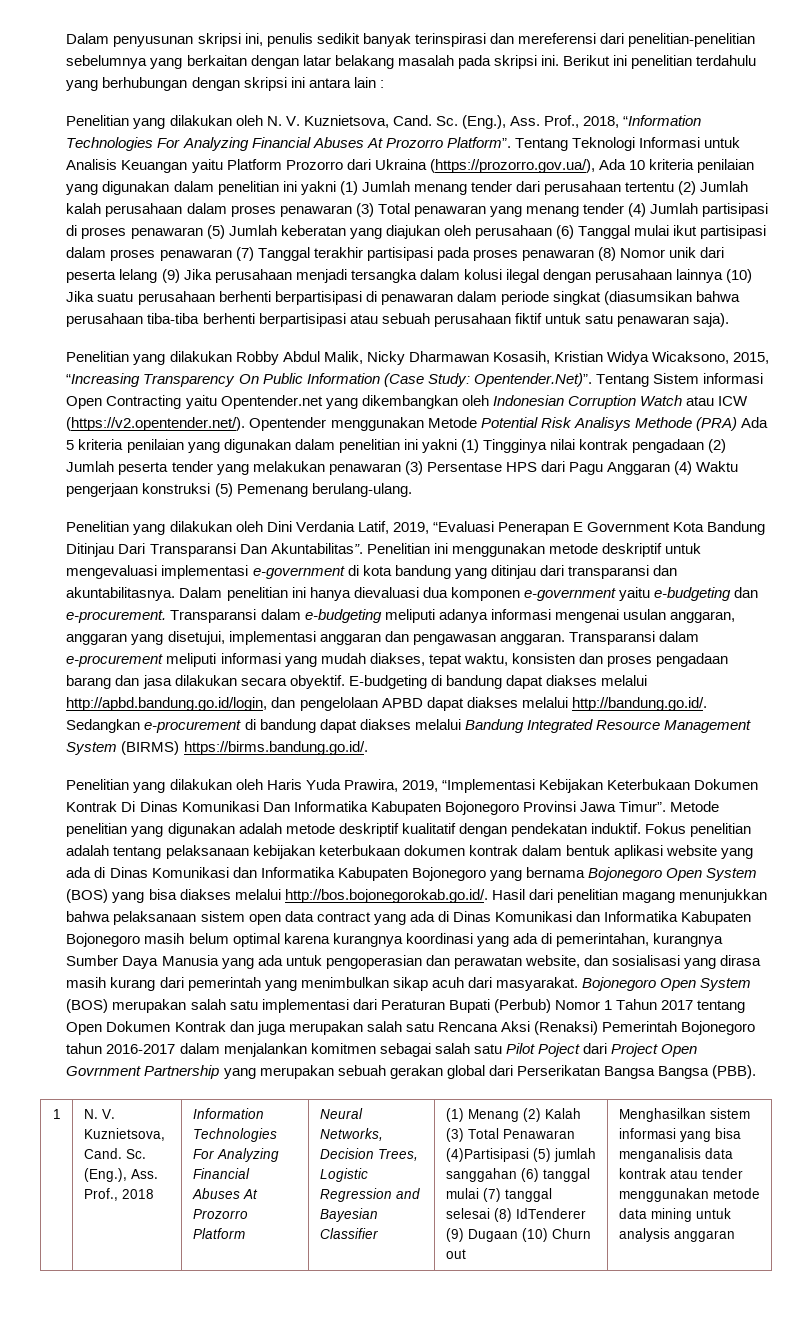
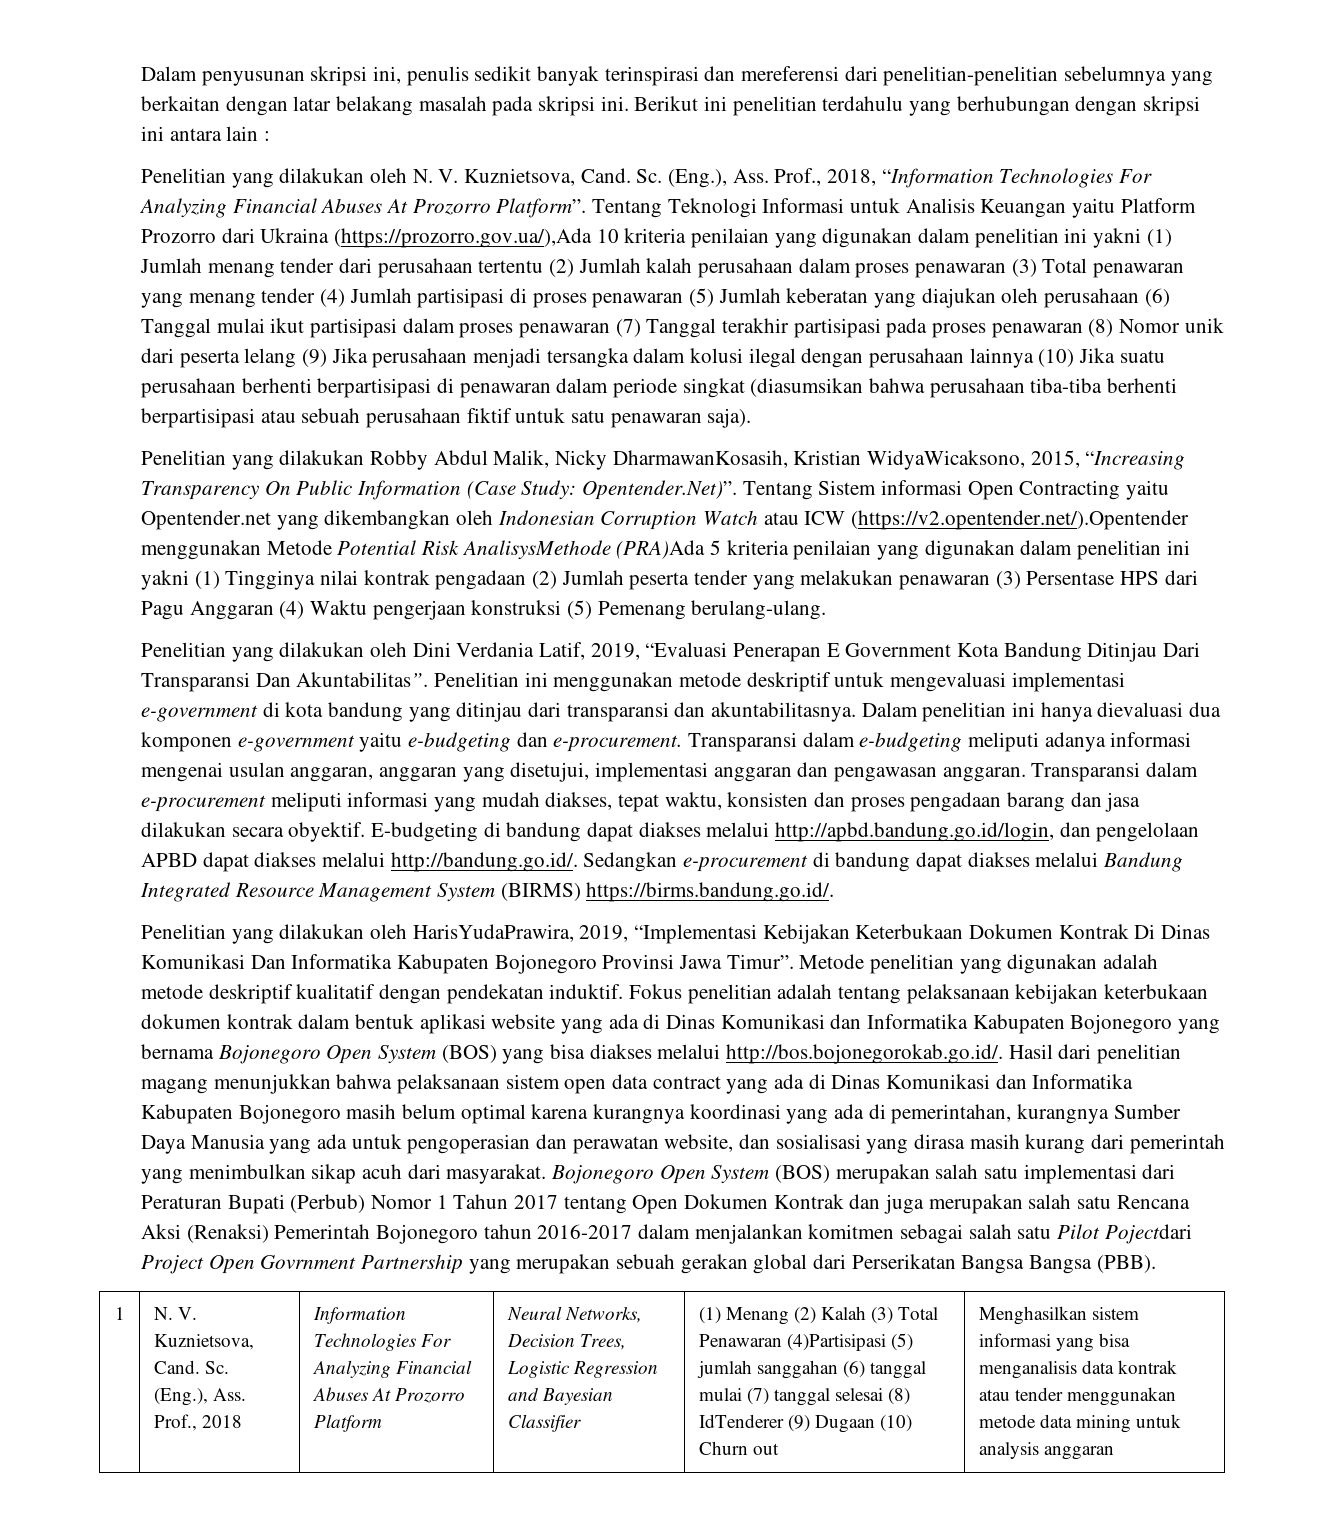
- Tentang Teknologi Informasi untuk Analisis Keuangan yaitu Platform Prozorro dari Ukraina (https://prozorro.gov.ua/), Ada 10 kriteria penilaian yang digunakan dalam penelitian ini yakni (1) Jumlah menang tender dari perusahaan tertentu (2) Jumlah kalah perusahaan dalam proses penawaran (3) Total penawaran yang menang tender (4) Jumlah partisipasi di proses penawaran (5) Jumlah keberatan yang diajukan oleh perusahaan (6) Tanggal mulai ikut partisipasi dalam proses penawaran (7) Tanggal terakhir partisipasi pada proses penawaran (8) Nomor unik dari peserta lelang (9) Jika perusahaan menjadi tersangka dalam kolusi ilegal dengan perusahaan lainnya (10) Jika suatu perusahaan berhenti berpartisipasi di penawaran dalam periode singkat (diasumsikan bahwa perusahaan tiba-tiba berhenti berpartisipasi atau sebuah perusahaan fiktif untuk satu penawaran saja).
+ Tentang Teknologi Informasi untuk Analisis Keuangan yaitu Platform Prozorro dari Ukraina (https://prozorro.gov.ua/),Ada 10 kriteria penilaian yang digunakan dalam penelitian ini yakni (1) Jumlah menang tender dari perusahaan tertentu (2) Jumlah kalah perusahaan dalam proses penawaran (3) Total penawaran yang menang tender (4) Jumlah partisipasi di proses penawaran (5) Jumlah keberatan yang diajukan oleh perusahaan (6) Tanggal mulai ikut partisipasi dalam proses penawaran (7) Tanggal terakhir partisipasi pada proses penawaran (8) Nomor unik dari peserta lelang (9) Jika perusahaan menjadi tersangka dalam kolusi ilegal dengan perusahaan lainnya (10) Jika suatu perusahaan berhenti berpartisipasi di penawaran dalam periode singkat (diasumsikan bahwa perusahaan tiba-tiba berhenti berpartisipasi atau sebuah perusahaan fiktif untuk satu penawaran saja).
- Penelitian yang dilakukan Robby Abdul Malik, Nicky Dharmawan Kosasih, Kristian Widya Wicaksono, 2015, “Increasing Transparency On Public Information (Case Study:
+ Penelitian yang dilakukan Robby Abdul Malik, Nicky DharmawanKosasih, Kristian WidyaWicaksono, 2015, “Increasing Transparency On Public Information (Case Study:
- Opentender.Net)”. Tentang Sistem informasi Open Contracting yaitu Opentender.net yang dikembangkan oleh Indonesian Corruption Watch atau ICW (https://v2.opentender.net/). Opentender menggunakan Metode Potential Risk Analisys Methode (PRA) Ada 5 kriteria penilaian yang digunakan dalam penelitian ini yakni (1) Tingginya nilai kontrak pengadaan (2) Jumlah peserta tender yang melakukan penawaran (3) Persentase HPS dari Pagu Anggaran (4) Waktu pengerjaan konstruksi (5) Pemenang berulang-ulang.
+ Opentender.Net)”. Tentang Sistem informasi Open Contracting yaitu Opentender.net yang dikembangkan oleh Indonesian Corruption Watch atau ICW (https://v2.opentender.net/).Opentender menggunakan Metode Potential Risk AnalisysMethode (PRA)Ada 5 kriteria penilaian yang digunakan dalam penelitian ini yakni (1) Tingginya nilai kontrak pengadaan (2) Jumlah peserta tender yang melakukan penawaran (3) Persentase HPS dari Pagu Anggaran (4) Waktu pengerjaan konstruksi (5) Pemenang berulang-ulang.
- Penelitian yang dilakukan oleh Haris Yuda Prawira, 2019, “Implementasi Kebijakan Keterbukaan Dokumen Kontrak Di Dinas Komunikasi Dan Informatika Kabupaten Bojonegoro Provinsi Jawa Timur”.
+ Penelitian yang dilakukan oleh HarisYudaPrawira, 2019, “Implementasi Kebijakan Keterbukaan Dokumen Kontrak Di Dinas Komunikasi Dan Informatika Kabupaten Bojonegoro Provinsi Jawa Timur”.
- Bojonegoro Open System (BOS) merupakan salah satu implementasi dari Peraturan Bupati (Perbub) Nomor 1 Tahun 2017 tentang Open Dokumen Kontrak dan juga merupakan salah satu Rencana Aksi (Renaksi) Pemerintah Bojonegoro tahun 2016-2017 dalam menjalankan komitmen sebagai salah satu Pilot Poject dari Project Open Govrnment Partnership yang merupakan sebuah gerakan global dari Perserikatan Bangsa Bangsa (PBB).
+ Bojonegoro Open System (BOS) merupakan salah satu implementasi dari Peraturan Bupati (Perbub) Nomor 1 Tahun 2017 tentang Open Dokumen Kontrak dan juga merupakan salah satu Rencana Aksi (Renaksi) Pemerintah Bojonegoro tahun 2016-2017 dalam menjalankan komitmen sebagai salah satu Pilot Pojectdari Project Open Govrnment Partnership yang merupakan sebuah gerakan global dari Perserikatan Bangsa Bangsa (PBB).

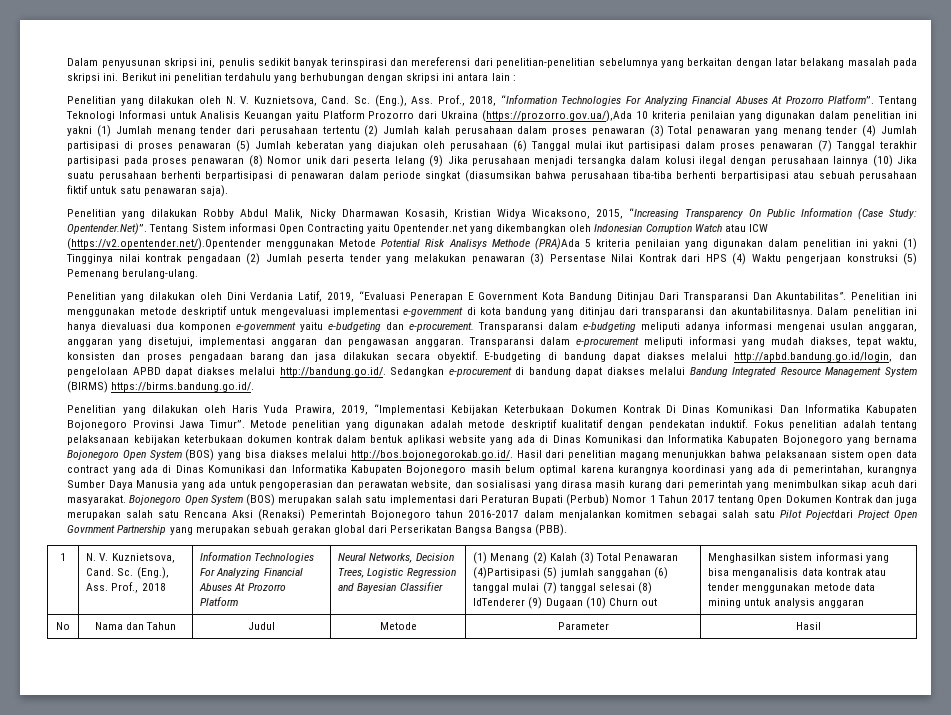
- Penelitian yang dilakukan Robby Abdul Malik, Nicky DharmawanKosasih, Kristian WidyaWicaksono, 2015, “Increasing Transparency On Public Information (Case Study:
+ Penelitian yang dilakukan Robby Abdul Malik, Nicky Dharmawan Kosasih, Kristian Widya Wicaksono, 2015, “Increasing Transparency On Public Information (Case Study:
- Opentender.Net)”. Tentang Sistem informasi Open Contracting yaitu Opentender.net yang dikembangkan oleh Indonesian Corruption Watch atau ICW (https://v2.opentender.net/).Opentender menggunakan Metode Potential Risk AnalisysMethode (PRA)Ada 5 kriteria penilaian yang digunakan dalam penelitian ini yakni (1) Tingginya nilai kontrak pengadaan (2) Jumlah peserta tender yang melakukan penawaran (3) Persentase HPS dari Pagu Anggaran (4) Waktu pengerjaan konstruksi (5) Pemenang berulang-ulang.
+ Opentender.Net)”. Tentang Sistem informasi Open Contracting yaitu Opentender.net yang dikembangkan oleh Indonesian Corruption Watch atau ICW (https://v2.opentender.net/).Opentender menggunakan Metode Potential Risk Analisys Methode (PRA)Ada 5 kriteria penilaian yang digunakan dalam penelitian ini yakni (1) Tingginya nilai kontrak pengadaan (2) Jumlah peserta tender yang melakukan penawaran (3) Persentase Nilai Kontrak dari HPS (4) Waktu pengerjaan konstruksi (5) Pemenang berulang-ulang.
- Penelitian yang dilakukan oleh HarisYudaPrawira, 2019, “Implementasi Kebijakan Keterbukaan Dokumen Kontrak Di Dinas Komunikasi Dan Informatika Kabupaten Bojonegoro Provinsi Jawa Timur”.
+ Penelitian yang dilakukan oleh Haris Yuda Prawira, 2019, “Implementasi Kebijakan Keterbukaan Dokumen Kontrak Di Dinas Komunikasi Dan Informatika Kabupaten Bojonegoro Provinsi Jawa Timur”.
+ No | Nama dan Tahun | Judul | Metode | Parameter | Hasil

